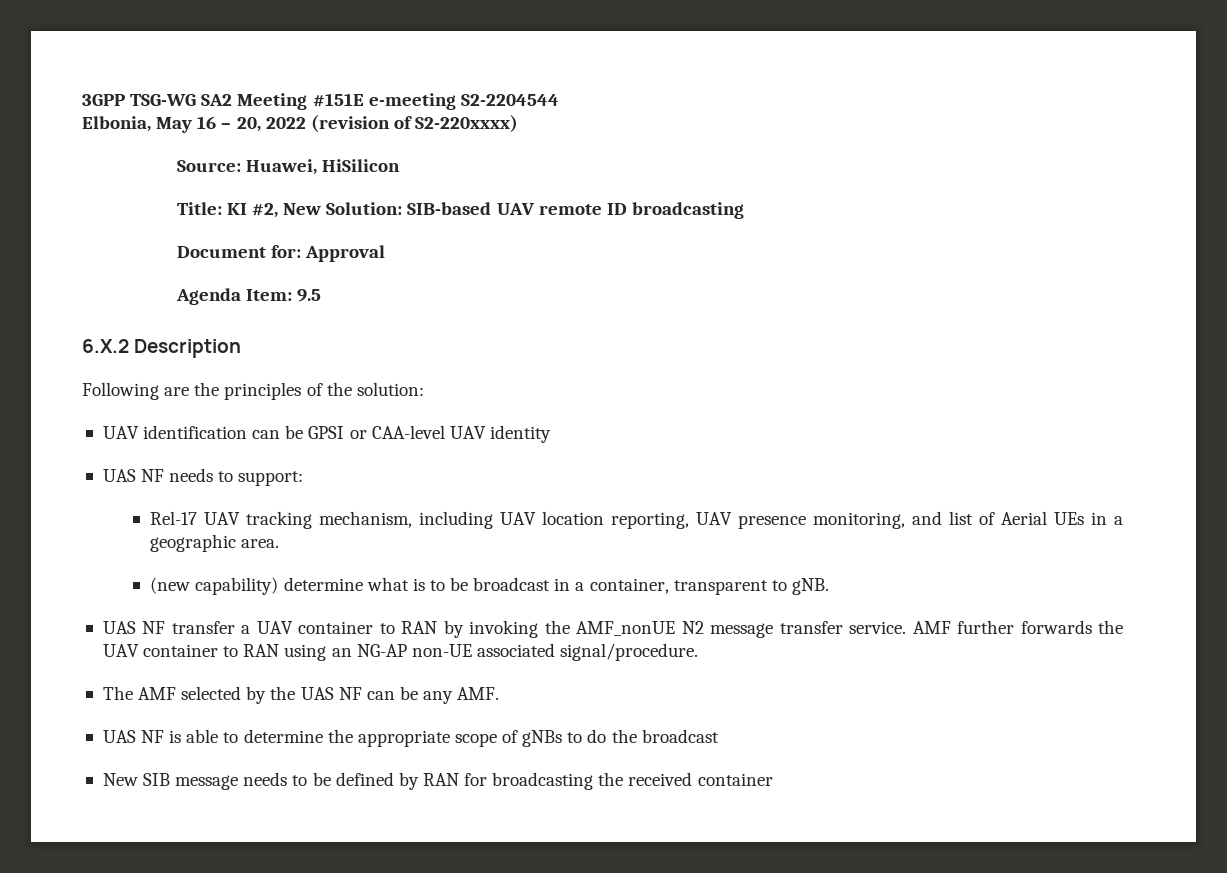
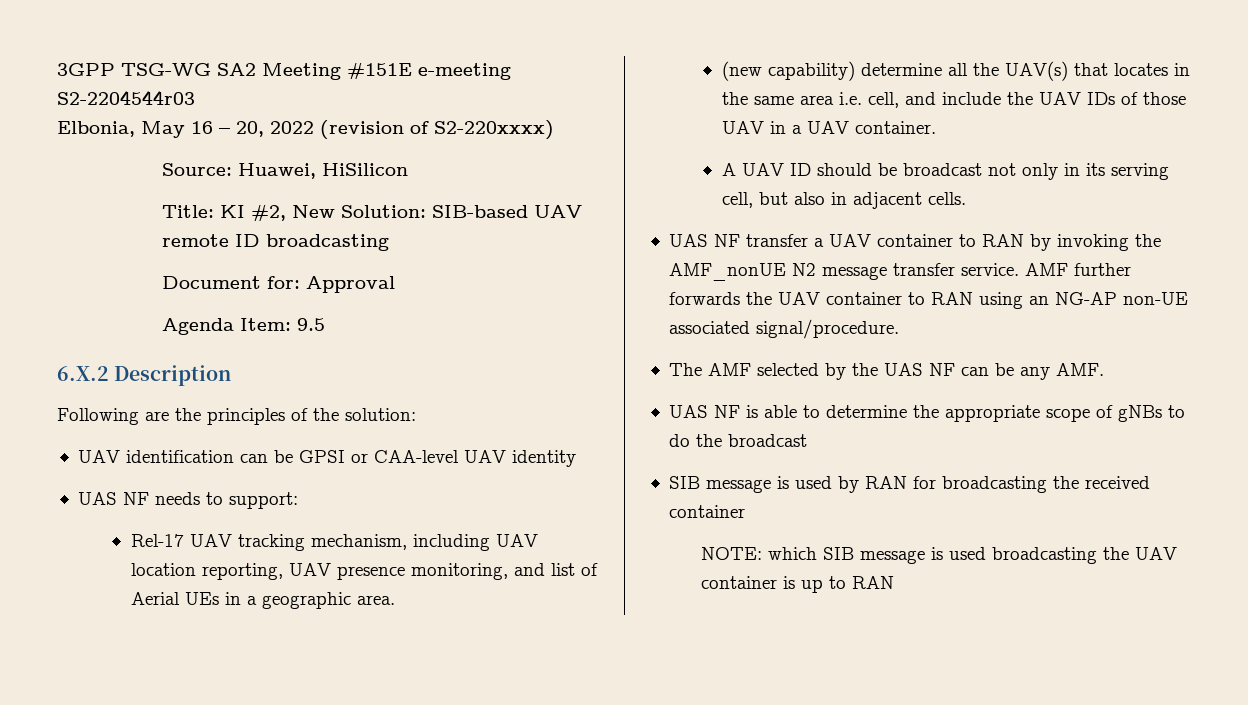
- 3GPP TSG-WG SA2 Meeting #151E e-meeting S2-2204544
+ 3GPP TSG-WG SA2 Meeting #151E e-meeting S2-2204544r03
- (new capability) determine what is to be broadcast in a container, transparent to gNB.
+ (new capability) determine all the UAV(s) that locates in the same area i.e. cell, and include the UAV IDs of those UAV in a UAV container.
+ A UAV ID should be broadcast not only in its serving cell, but also in adjacent cells.
- New SIB message needs to be defined by RAN for broadcasting the received container
+ SIB message is used by RAN for broadcasting the received container
+ NOTE: which SIB message is used broadcasting the UAV container is up to RAN

